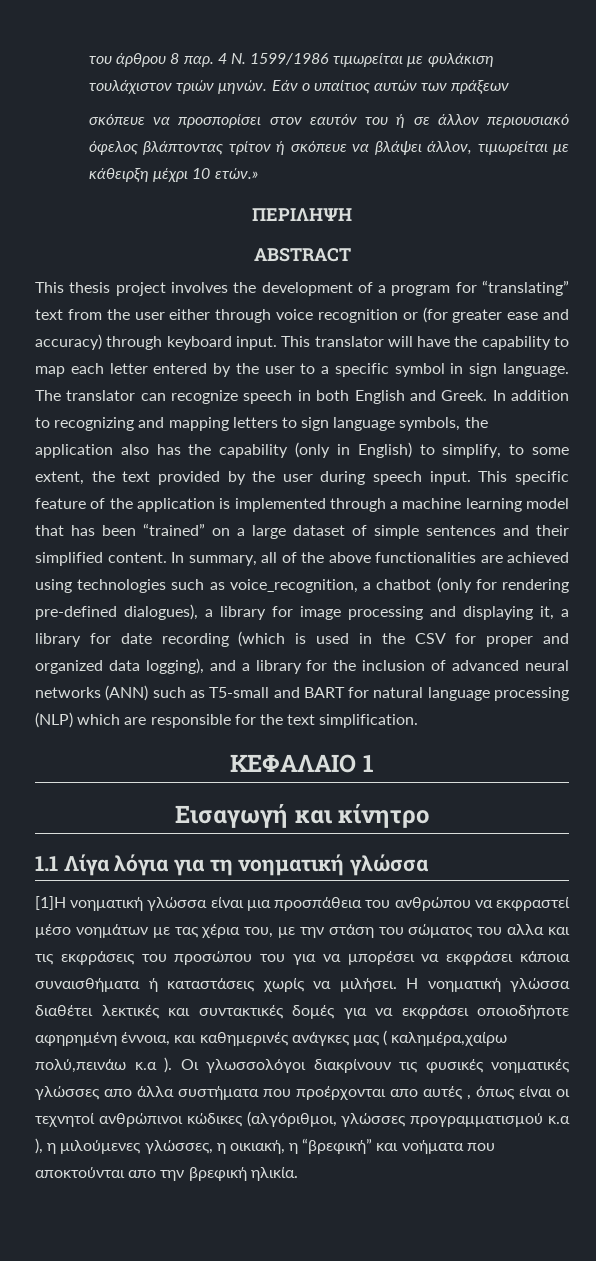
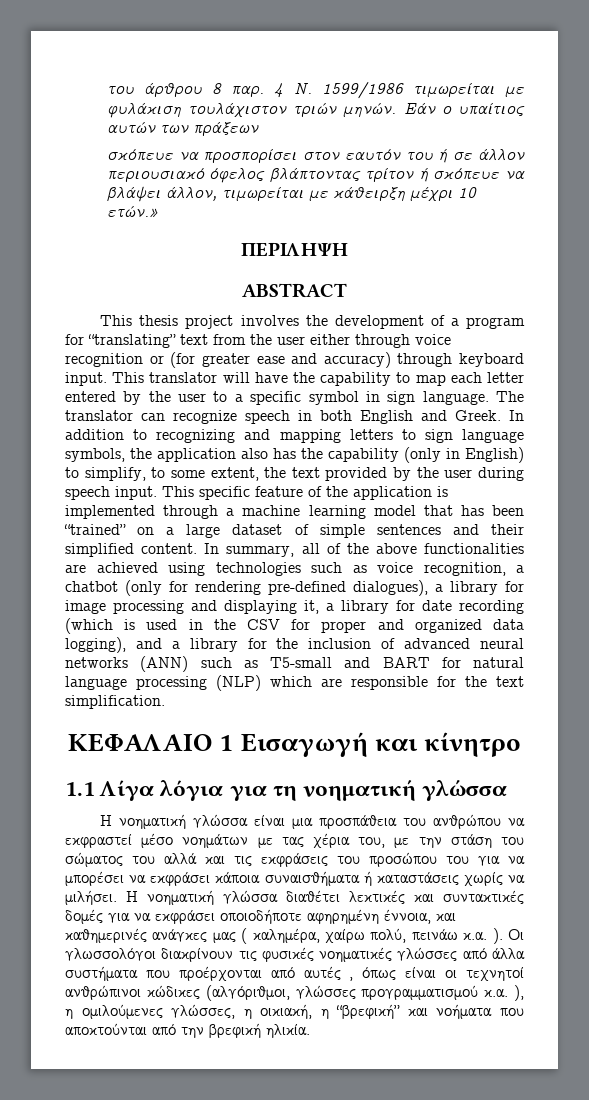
- In summary, all of the above functionalities are achieved using technologies such as voice_recognition, a chatbot (only for rendering pre-defined dialogues), a library for image processing and displaying it, a library for date recording (which is used in the CSV for proper and organized data logging), and a library for the inclusion of advanced neural networks (ANN) such as T5-small and BART for natural language processing (NLP) which are responsible for the text simplification.
+ In summary, all of the above functionalities are achieved using technologies such as voice recognition, a chatbot (only for rendering pre-defined dialogues), a library for image processing and displaying it, a library for date recording (which is used in the CSV for proper and organized data logging), and a library for the inclusion of advanced neural networks (ANN) such as T5-small and BART for natural language processing (NLP) which are responsible for the text simplification.
- ΚΕΦΑΛΑΙΟ 1
- Εισαγωγή και κίνητρο
+ ΚΕΦΑΛΑΙΟ 1 Εισαγωγή και κίνητρο
- [1]Η νοηματική γλώσσα είναι μια προσπάθεια του ανθρώπου να εκφραστεί μέσο νοημάτων με τας χέρια του, με την στάση του σώματος του αλλα και τις εκφράσεις του προσώπου του για να μπορέσει να εκφράσει κάποια συναισθήματα ή καταστάσεις χωρίς να μιλήσει.
+ Η νοηματική γλώσσα είναι μια προσπάθεια του ανθρώπου να εκφραστεί μέσο νοημάτων με τας χέρια του, με την στάση του σώματος του αλλά και τις εκφράσεις του προσώπου του για να μπορέσει να εκφράσει κάποια συναισθήματα ή καταστάσεις χωρίς να μιλήσει.
- Η νοηματική γλώσσα διαθέτει λεκτικές και συντακτικές δομές για να εκφράσει οποιοδήποτε αφηρημένη έννοια, και καθημερινές ανάγκες μας ( καλημέρα,χαίρω πολύ,πεινάω κ.α ).
+ Η νοηματική γλώσσα διαθέτει λεκτικές και συντακτικές δομές για να εκφράσει οποιοδήποτε αφηρημένη έννοια, και καθημερινές ανάγκες μας ( καλημέρα, χαίρω πολύ, πεινάω κ.α. ).
- Οι γλωσσολόγοι διακρίνουν τις φυσικές νοηματικές γλώσσες απο άλλα συστήματα που προέρχονται απο αυτές , όπως είναι οι τεχνητοί ανθρώπινοι κώδικες (αλγόριθμοι, γλώσσες προγραμματισμού κ.α ), η μιλούμενες γλώσσες, η οικιακή, η “βρεφική” και νοήματα που αποκτούνται απο την βρεφική ηλικία.
+ Οι γλωσσολόγοι διακρίνουν τις φυσικές νοηματικές γλώσσες από άλλα συστήματα που προέρχονται από αυτές , όπως είναι οι τεχνητοί ανθρώπινοι κώδικες (αλγόριθμοι, γλώσσες προγραμματισμού κ.α. ), η ομιλούμενες γλώσσες, η οικιακή, η “βρεφική” και νοήματα που αποκτούνται από την βρεφική ηλικία.

